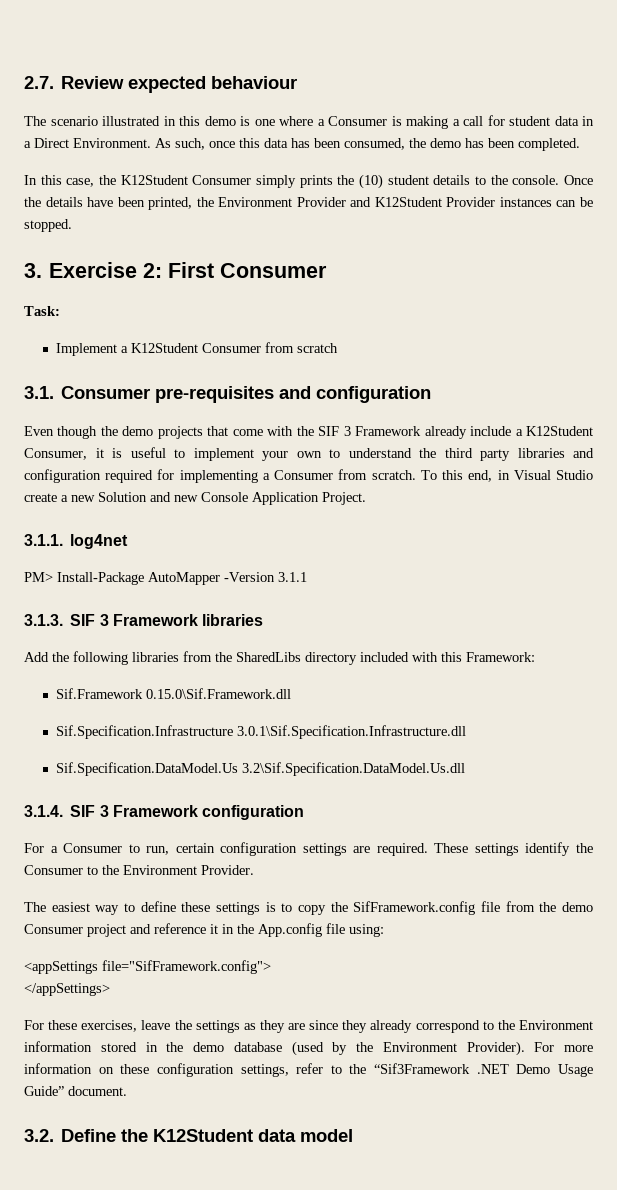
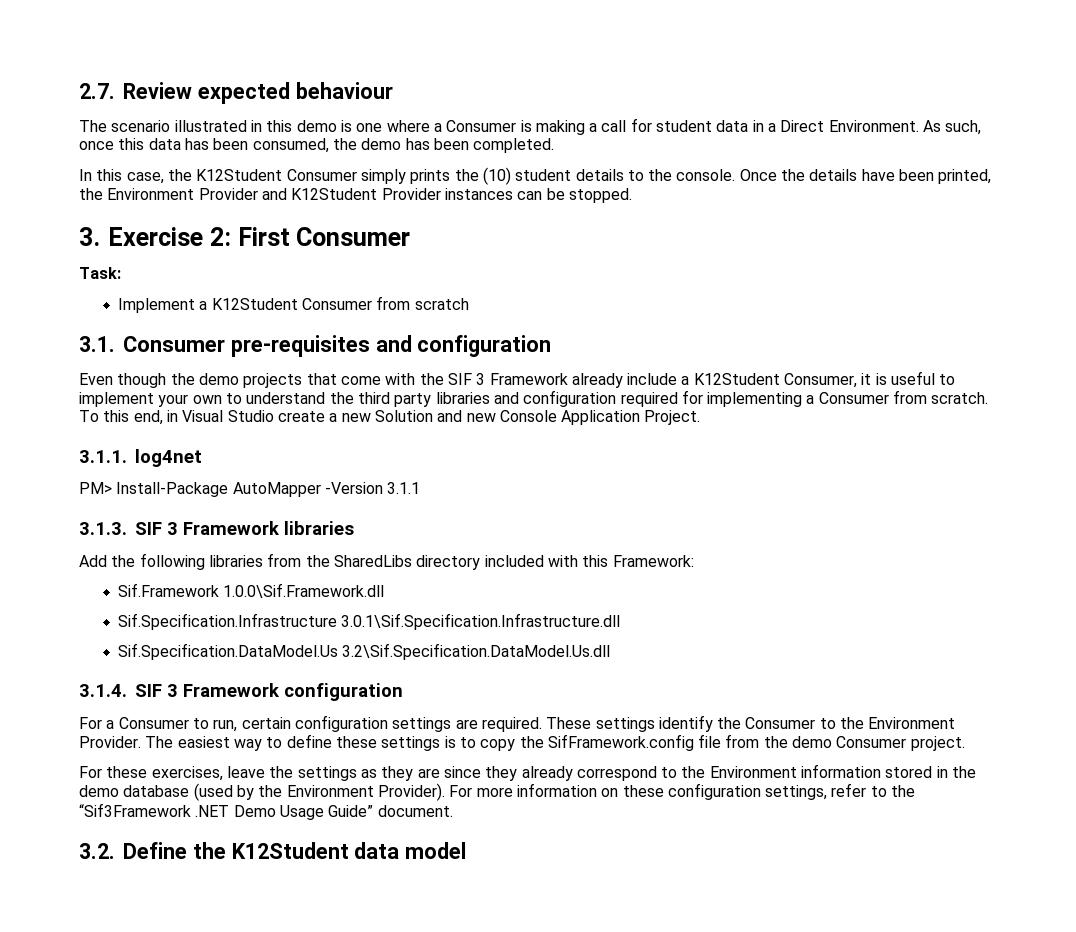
- Sif.Framework 0.15.0\Sif.Framework.dll
+ Sif.Framework 1.0.0\Sif.Framework.dll
- These settings identify the Consumer to the Environment Provider.
- The easiest way to define these settings is to copy the SifFramework.config file from the demo Consumer project and reference it in the App.config file using:
- <appSettings file="SifFramework.config">
- </appSettings>
+ These settings identify the Consumer to the Environment Provider. The easiest way to define these settings is to copy the SifFramework.config file from the demo Consumer project.

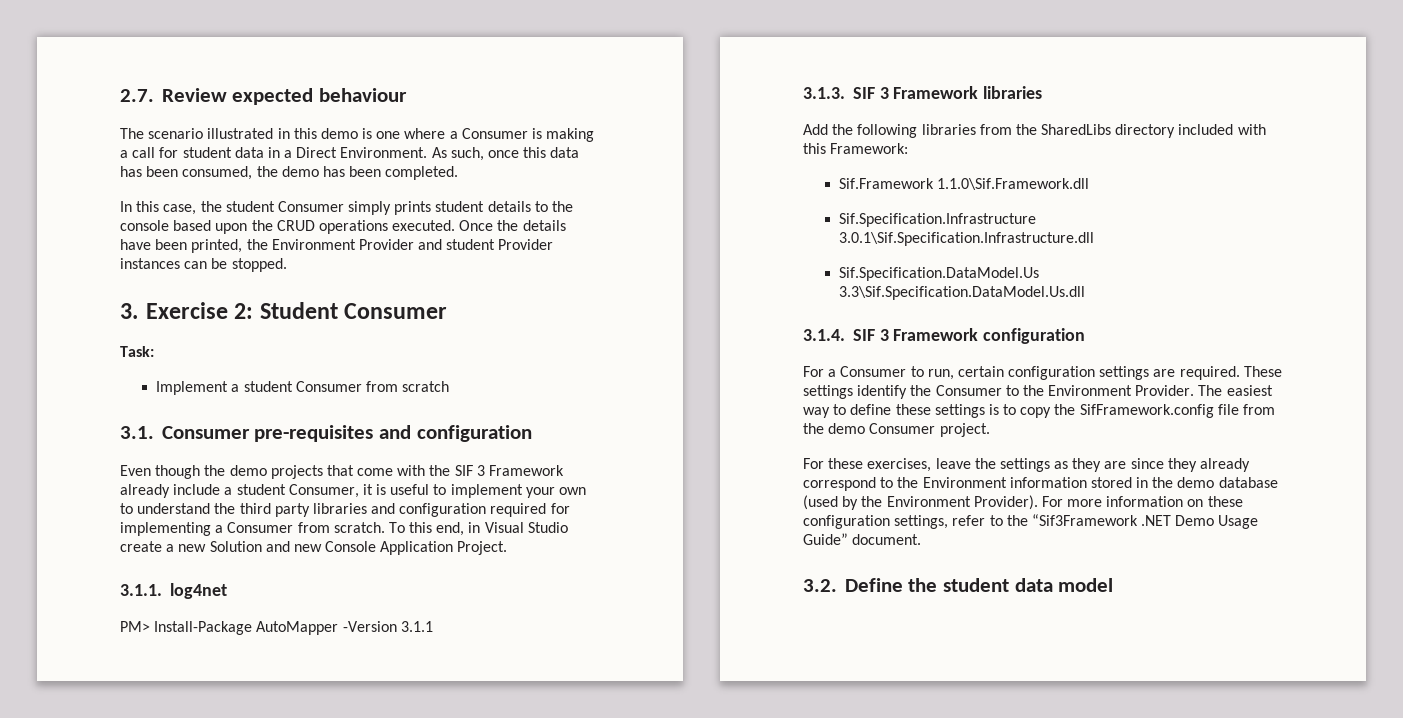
- In this case, the K12Student Consumer simply prints the (10) student details to the console.
+ In this case, the student Consumer simply prints student details to the console based upon the CRUD operations executed.
- Once the details have been printed, the Environment Provider and K12Student Provider instances can be stopped.
+ Once the details have been printed, the Environment Provider and student Provider instances can be stopped.
- 3. Exercise 2: First Consumer
+ 3. Exercise 2: Student Consumer
- Implement a K12Student Consumer from scratch
+ Implement a student Consumer from scratch
- Even though the demo projects that come with the SIF 3 Framework already include a K12Student Consumer, it is useful to implement your own to understand the third party libraries and configuration required for implementing a Consumer from scratch.
+ Even though the demo projects that come with the SIF 3 Framework already include a student Consumer, it is useful to implement your own to understand the third party libraries and configuration required for implementing a Consumer from scratch.
- Sif.Framework 1.0.0\Sif.Framework.dll
+ Sif.Framework 1.1.0\Sif.Framework.dll
- Sif.Specification.DataModel.Us 3.2\Sif.Specification.DataModel.Us.dll
+ Sif.Specification.DataModel.Us 3.3\Sif.Specification.DataModel.Us.dll
- 3.2. Define the K12Student data model
+ 3.2. Define the student data model

